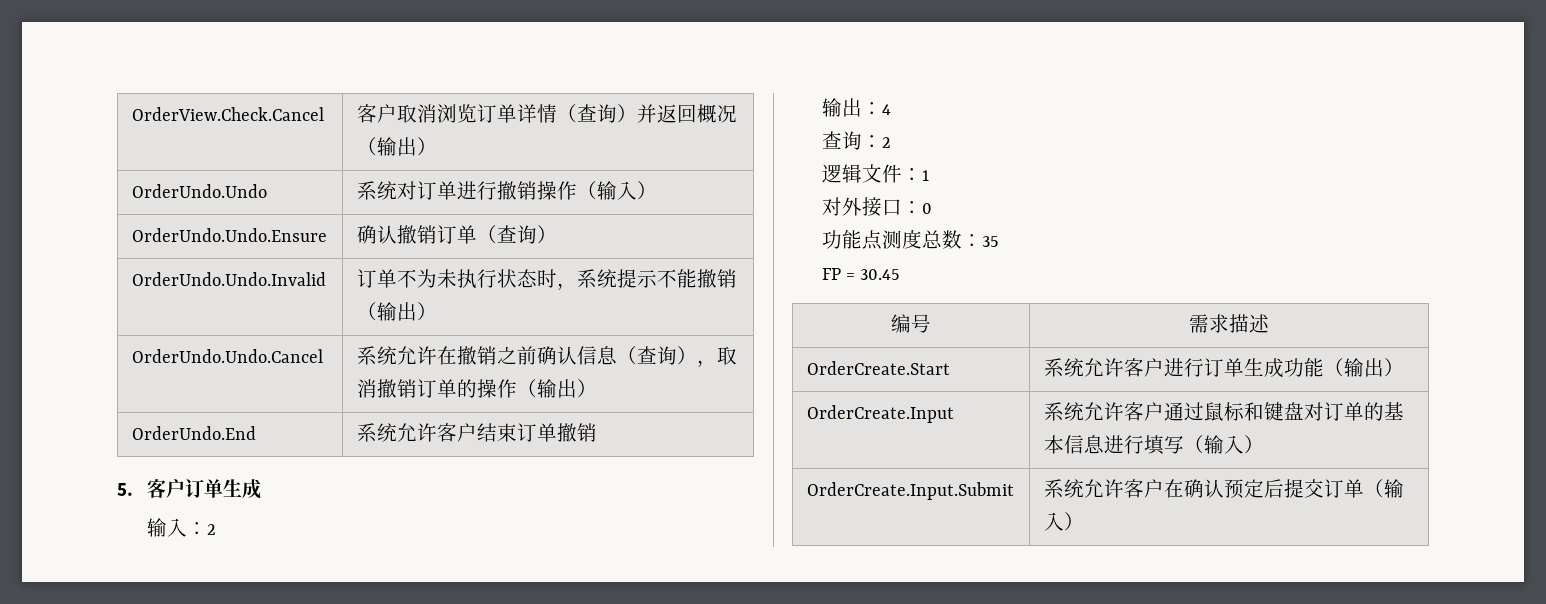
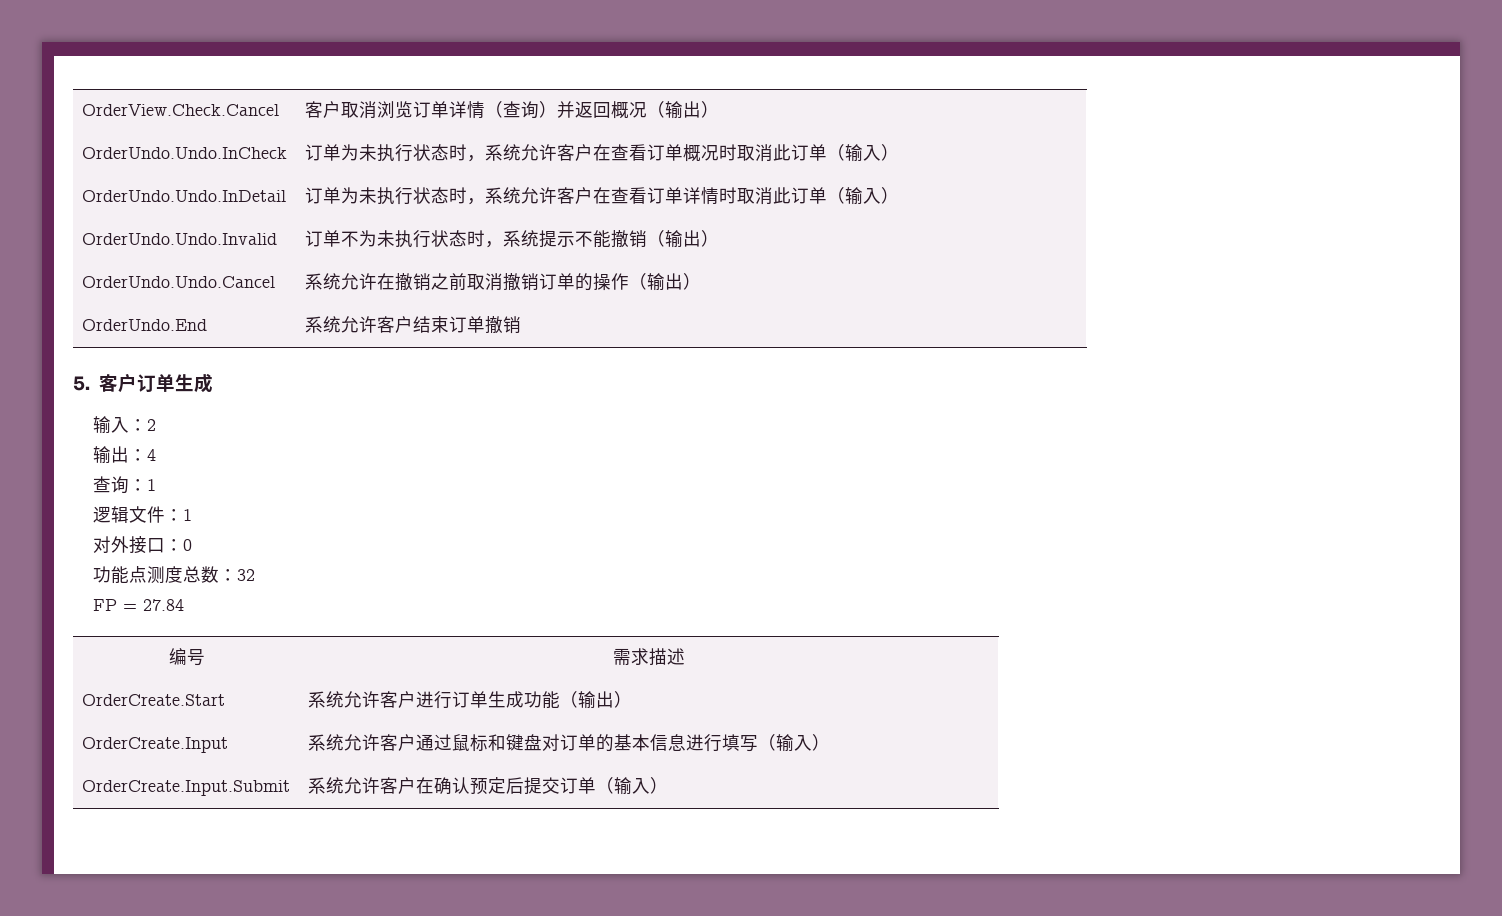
- OrderUndo.Undo | 系统对订单进行撤销操作（输入）
- OrderUndo.Undo.Ensure | 确认撤销订单（查询）
+ OrderUndo.Undo.InCheck | 订单为未执行状态时，系统允许客户在查看订单概况时取消此订单（输入）
+ OrderUndo.Undo.InDetail | 订单为未执行状态时，系统允许客户在查看订单详情时取消此订单（输入）
- OrderUndo.Undo.Cancel | 系统允许在撤销之前确认信息（查询），取消撤销订单的操作（输出）
+ OrderUndo.Undo.Cancel | 系统允许在撤销之前取消撤销订单的操作（输出）
- 查询：2
+ 查询：1
- 功能点测度总数：35
+ 功能点测度总数：32
- FP = 30.45
+ FP = 27.84

